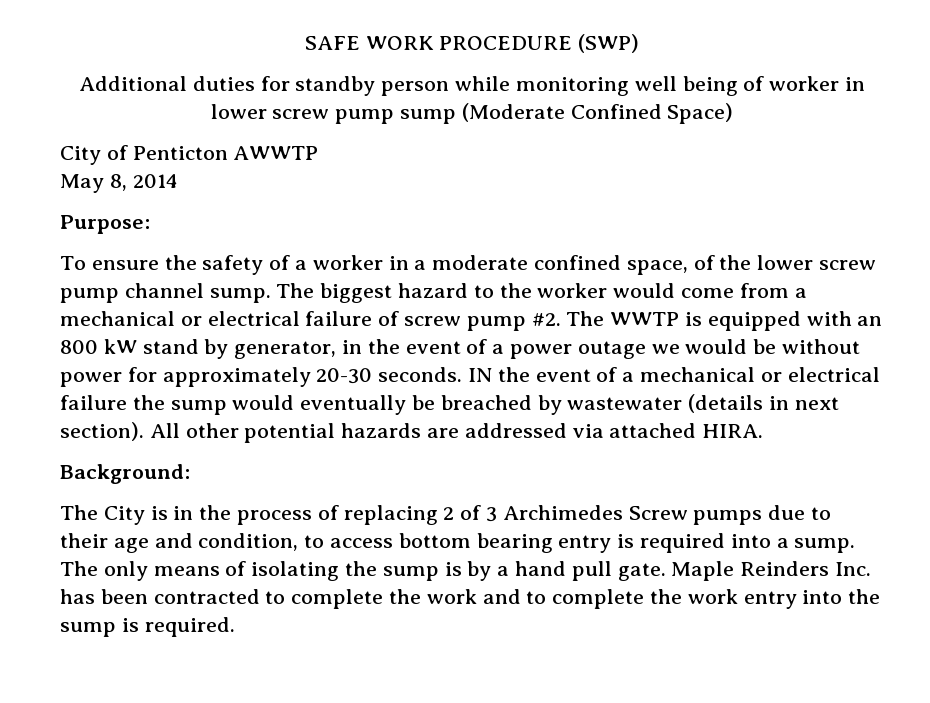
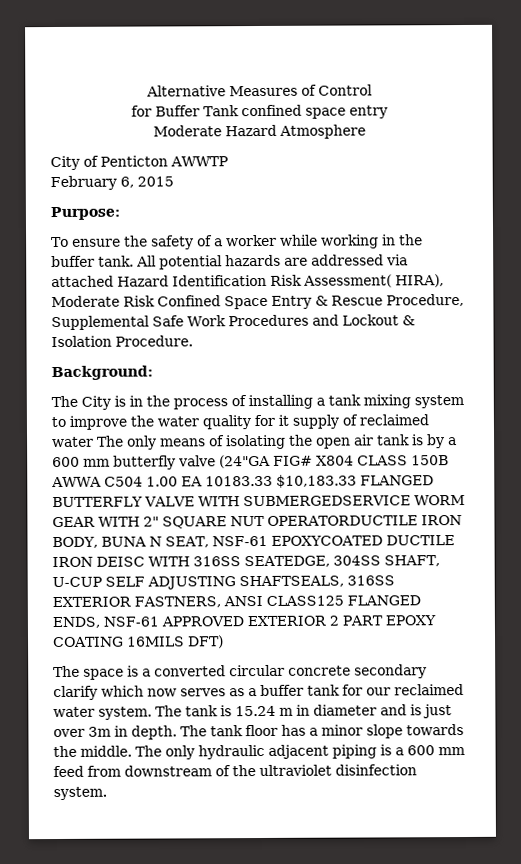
- SAFE WORK PROCEDURE (SWP)
- Additional duties for standby person while monitoring well being of worker in lower screw pump sump (Moderate Confined Space)
+ Alternative Measures of Control
+ for Buffer Tank confined space entry
+ Moderate Hazard Atmosphere
- May 8, 2014
+ February 6, 2015
- To ensure the safety of a worker in a moderate confined space, of the lower screw pump channel sump. The biggest hazard to the worker would come from a mechanical or electrical failure of screw pump #2. The WWTP is equipped with an 800 kW stand by generator, in the event of a power outage we would be without power for approximately 20-30 seconds. IN the event of a mechanical or electrical failure the sump would eventually be breached by wastewater (details in next section). All other potential hazards are addressed via attached HIRA.
+ To ensure the safety of a worker while working in the buffer tank. All potential hazards are addressed via attached Hazard Identification Risk Assessment( HIRA), Moderate Risk Confined Space Entry & Rescue Procedure, Supplemental Safe Work Procedures and Lockout & Isolation Procedure.
- The City is in the process of replacing 2 of 3 Archimedes Screw pumps due to their age and condition, to access bottom bearing entry is required into a sump. The only means of isolating the sump is by a hand pull gate. Maple Reinders Inc. has been contracted to complete the work and to complete the work entry into the sump is required.
+ The City is in the process of installing a tank mixing system to improve the water quality for it supply of reclaimed water The only means of isolating the open air tank is by a 600 mm butterfly valve (24"GA FIG# X804 CLASS 150B AWWA C504 1.00 EA 10183.33 $10,183.33 FLANGED BUTTERFLY VALVE WITH SUBMERGEDSERVICE WORM GEAR WITH 2" SQUARE NUT OPERATORDUCTILE IRON BODY, BUNA N SEAT, NSF-61 EPOXYCOATED DUCTILE IRON DEISC WITH 316SS SEATEDGE, 304SS SHAFT, U-CUP SELF ADJUSTING SHAFTSEALS, 316SS EXTERIOR FASTNERS, ANSI CLASS125 FLANGED ENDS, NSF-61 APPROVED EXTERIOR 2 PART EPOXY COATING 16MILS DFT)
+ The space is a converted circular concrete secondary clarify which now serves as a buffer tank for our reclaimed water system. The tank is 15.24 m in diameter and is just over 3m in depth. The tank floor has a minor slope towards the middle. The only hydraulic adjacent piping is a 600 mm feed from downstream of the ultraviolet disinfection system.

